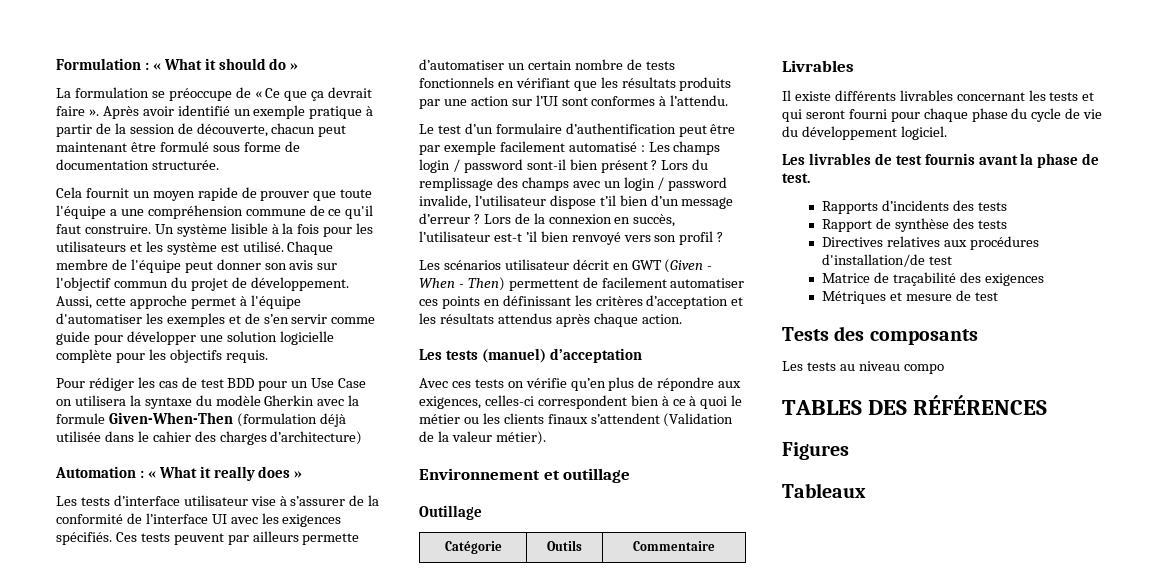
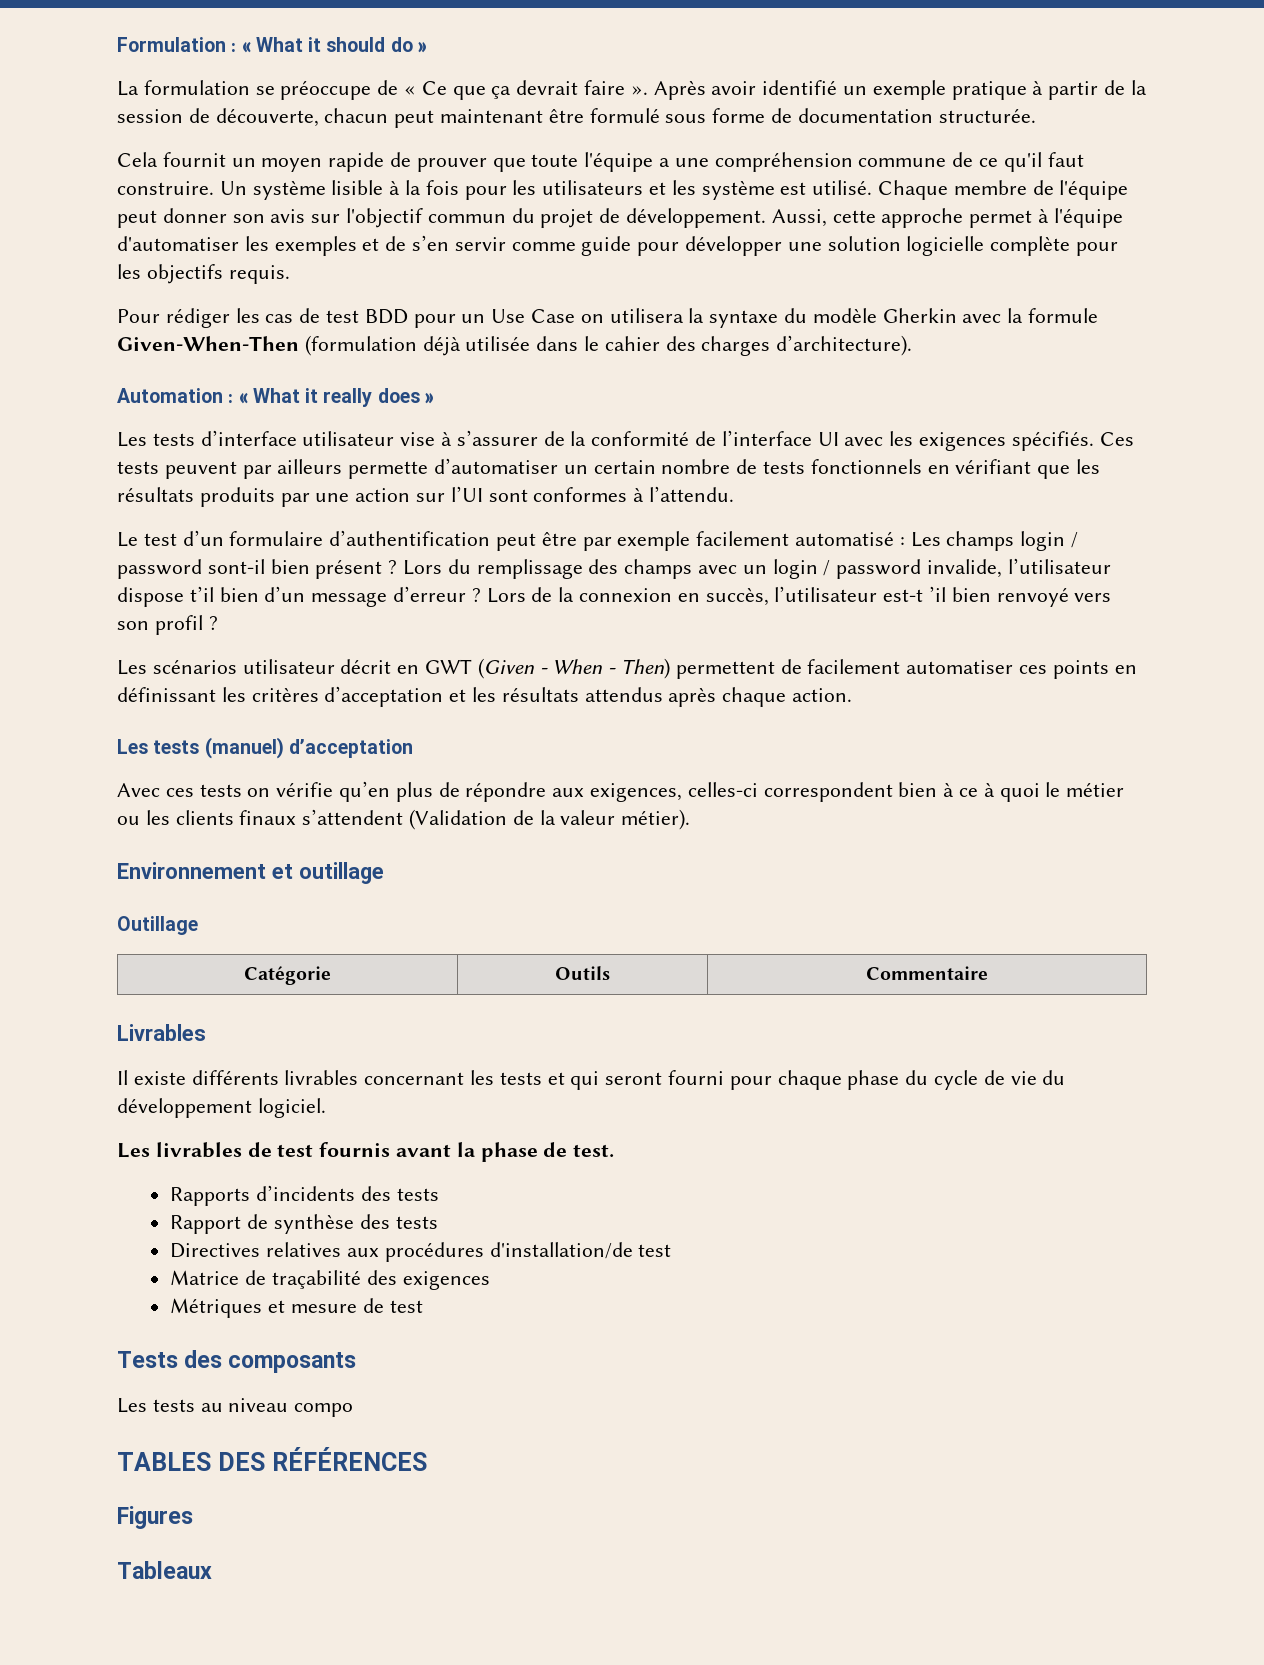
- Pour rédiger les cas de test BDD pour un Use Case on utilisera la syntaxe du modèle Gherkin avec la formule Given-When-Then (formulation déjà utilisée dans le cahier des charges d’architecture)
+ Pour rédiger les cas de test BDD pour un Use Case on utilisera la syntaxe du modèle Gherkin avec la formule Given-When-Then (formulation déjà utilisée dans le cahier des charges d’architecture).

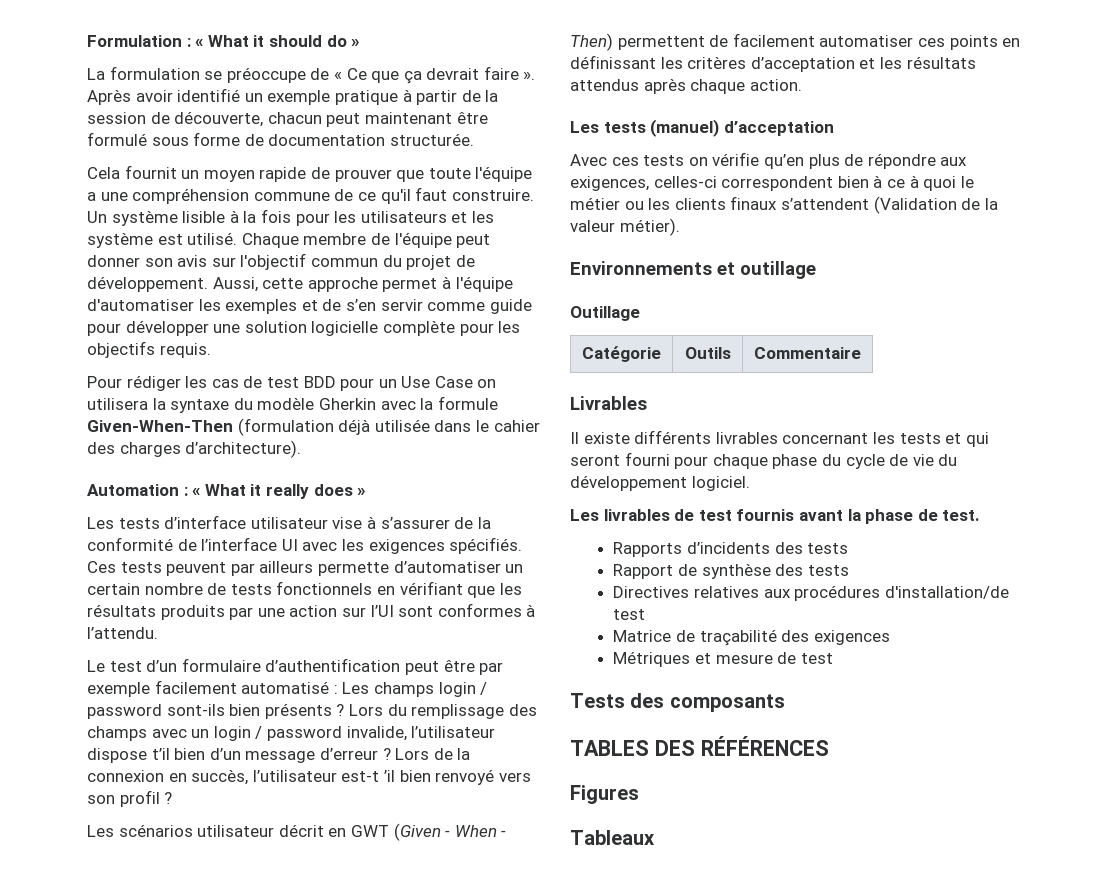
- Le test d’un formulaire d’authentification peut être par exemple facilement automatisé : Les champs login / password sont-il bien présent ?
+ Le test d’un formulaire d’authentification peut être par exemple facilement automatisé : Les champs login / password sont-ils bien présents ?
- Environnement et outillage
+ Environnements et outillage
- Les tests au niveau compo

